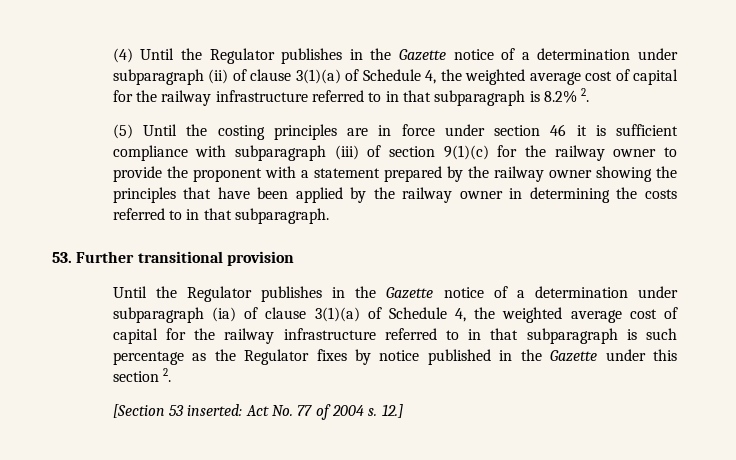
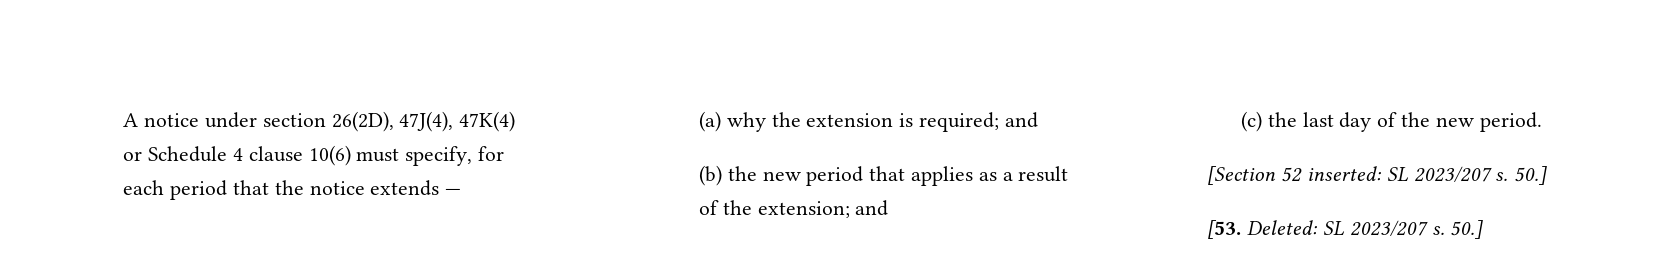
- (4) Until the Regulator publishes in the Gazette notice of a determination under subparagraph (ii) of clause 3(1)(a) of Schedule 4, the weighted average cost of capital for the railway infrastructure referred to in that subparagraph is 8.2% 2.
- (5) Until the costing principles are in force under section 46 it is sufficient compliance with subparagraph (iii) of section 9(1)(c) for the railway owner to provide the proponent with a statement prepared by the railway owner showing the principles that have been applied by the railway owner in determining the costs referred to in that subparagraph.
- 53. Further transitional provision
- Until the Regulator publishes in the Gazette notice of a determination under subparagraph (ia) of clause 3(1)(a) of Schedule 4, the weighted average cost of capital for the railway infrastructure referred to in that subparagraph is such percentage as the Regulator fixes by notice published in the Gazette under this section 2.
- [Section 53 inserted: Act No. 77 of 2004 s. 12.]
+ A notice under section 26(2D), 47J(4), 47K(4) or Schedule 4 clause 10(6) must specify, for each period that the notice extends —
+ (a) why the extension is required; and
+ (b) the new period that applies as a result of the extension; and
+ (c) the last day of the new period.
+ [Section 52 inserted: SL 2023/207 s. 50.]
+ [53. Deleted: SL 2023/207 s. 50.]

